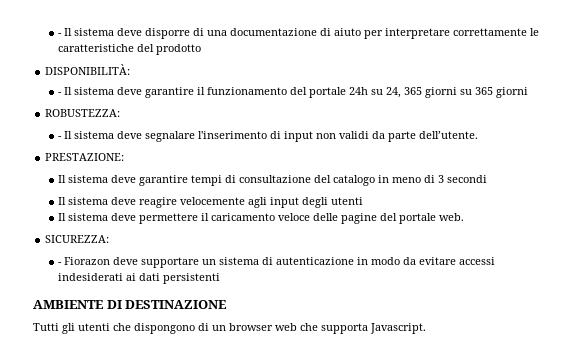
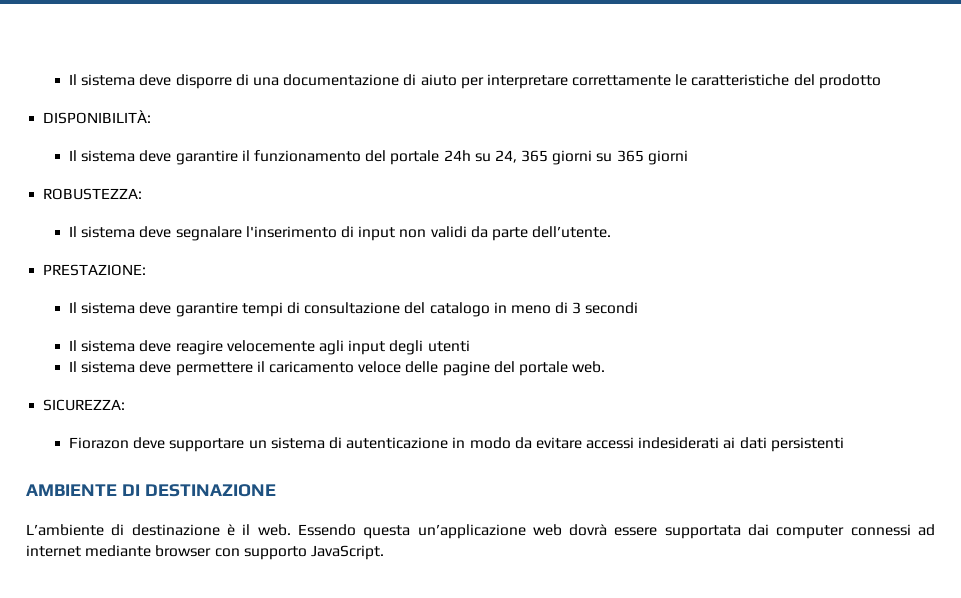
- - Il sistema deve disporre di una documentazione di aiuto per interpretare correttamente le caratteristiche del prodotto
+ Il sistema deve disporre di una documentazione di aiuto per interpretare correttamente le caratteristiche del prodotto
- - Il sistema deve garantire il funzionamento del portale 24h su 24, 365 giorni su 365 giorni
+ Il sistema deve garantire il funzionamento del portale 24h su 24, 365 giorni su 365 giorni
- - Il sistema deve segnalare l'inserimento di input non validi da parte dell’utente.
+ Il sistema deve segnalare l'inserimento di input non validi da parte dell’utente.
- - Fiorazon deve supportare un sistema di autenticazione in modo da evitare accessi indesiderati ai dati persistenti
+ Fiorazon deve supportare un sistema di autenticazione in modo da evitare accessi indesiderati ai dati persistenti
- Tutti gli utenti che dispongono di un browser web che supporta Javascript.
+ L’ambiente di destinazione è il web. Essendo questa un’applicazione web dovrà essere supportata dai computer connessi ad internet mediante browser con supporto JavaScript.

